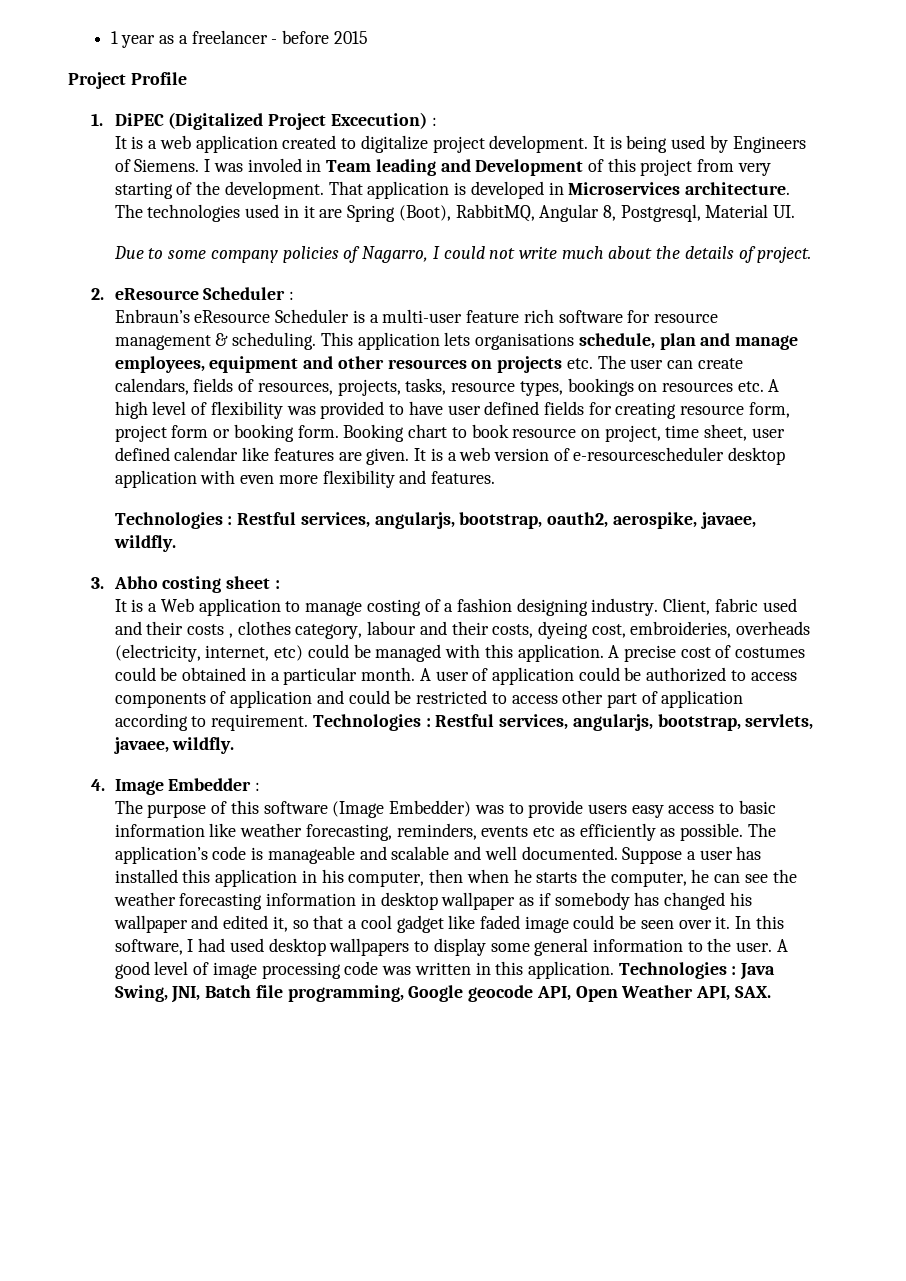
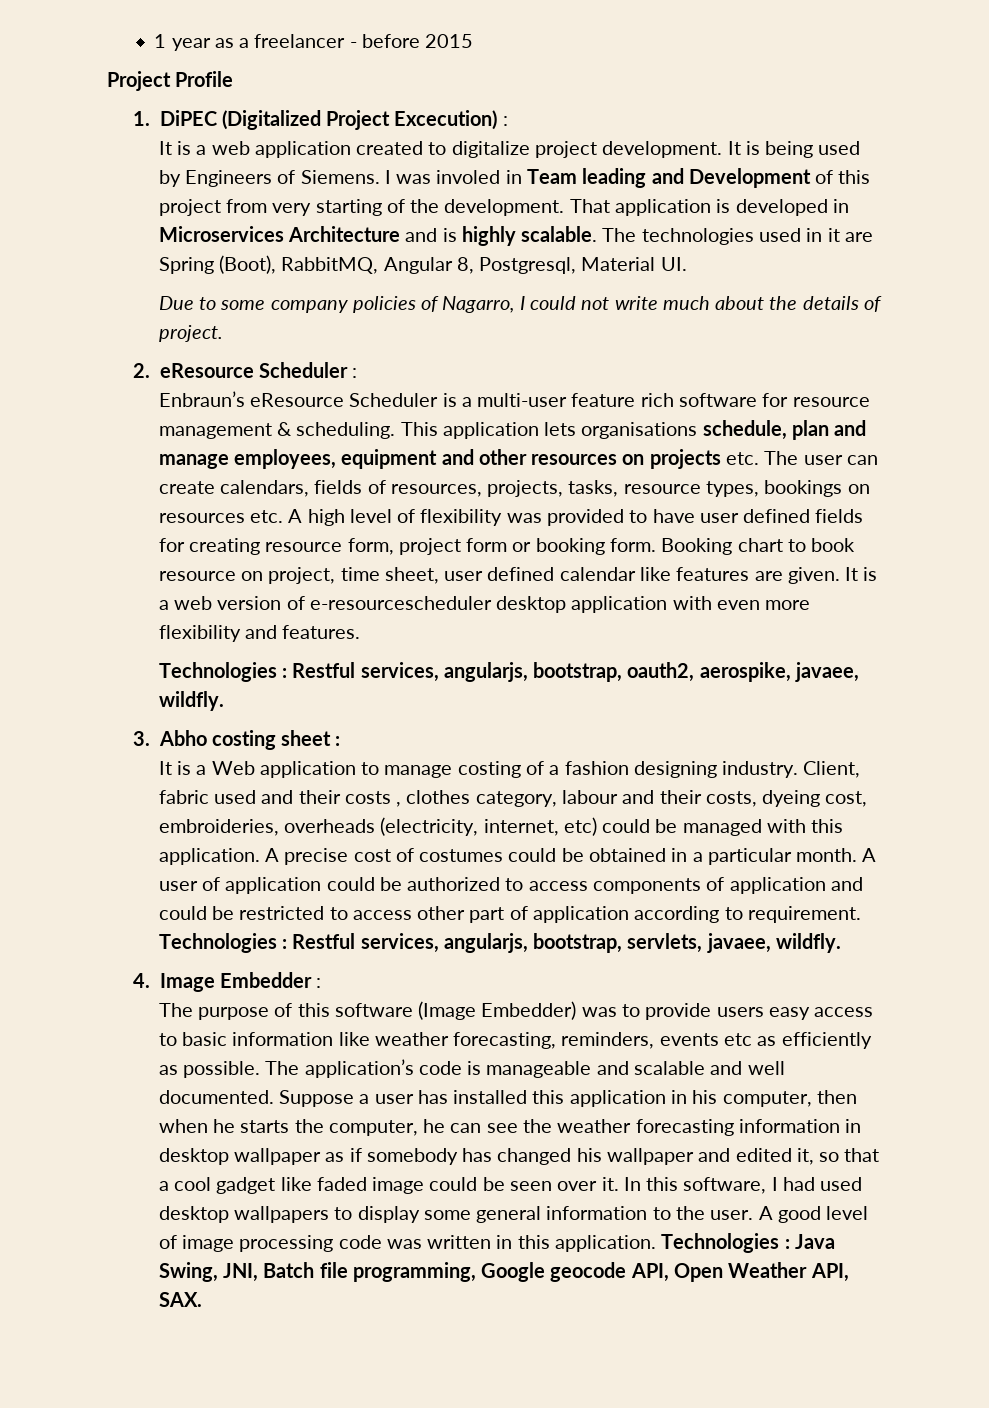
- That application is developed in Microservices architecture.
+ That application is developed in Microservices Architecture and is highly scalable.

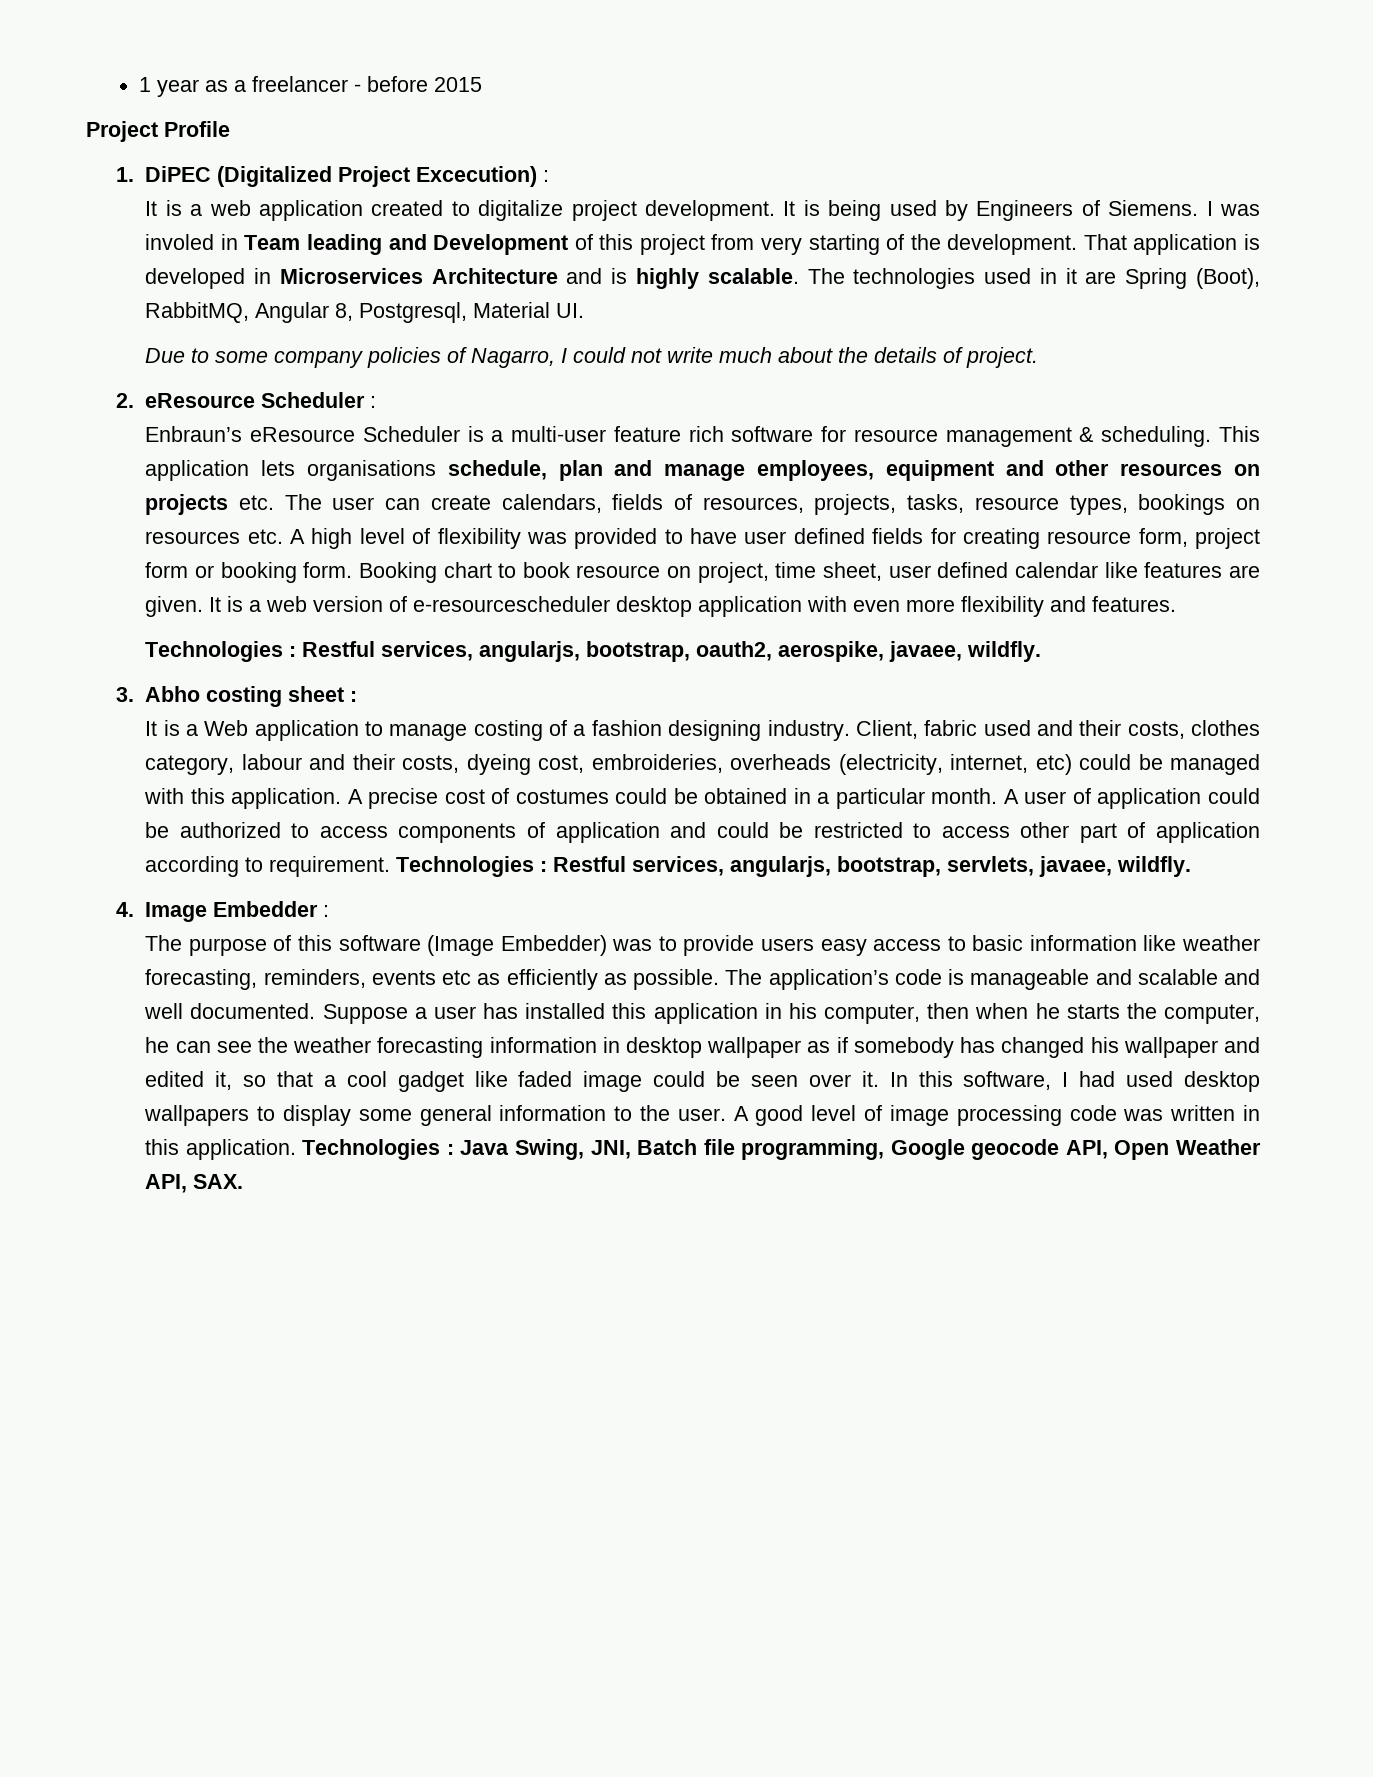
- Client, fabric used and their costs , clothes category, labour and their costs, dyeing cost, embroideries, overheads (electricity, internet, etc) could be managed with this application.
+ Client, fabric used and their costs, clothes category, labour and their costs, dyeing cost, embroideries, overheads (electricity, internet, etc) could be managed with this application.

